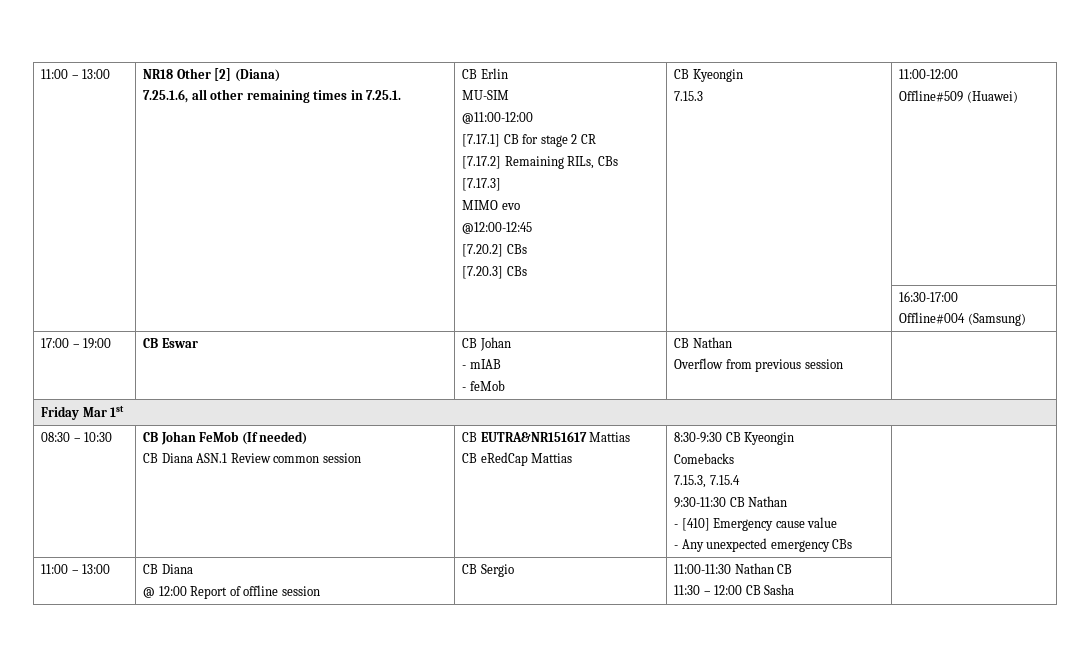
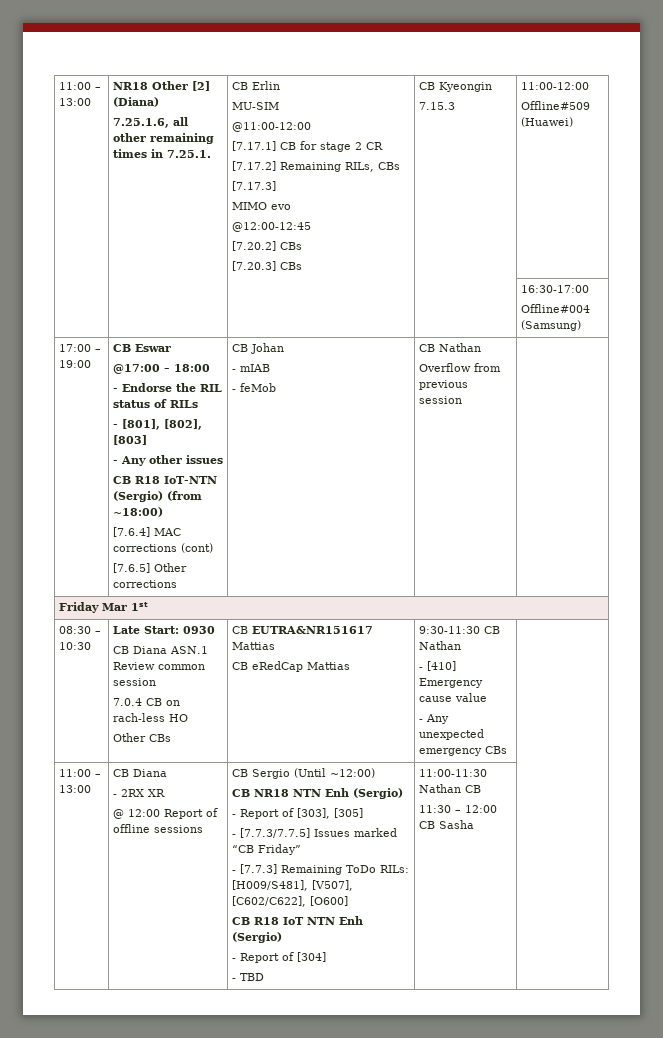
+ @17:00 – 18:00
+ - Endorse the RIL status of RILs
+ - [801], [802], [803]
+ - Any other issues
+ CB R18 IoT-NTN (Sergio) (from ~18:00)
+ [7.6.4] MAC corrections (cont)
+ [7.6.5] Other corrections
- 08:30 – 10:30 | CB Johan FeMob (If needed)
- CB Diana ASN.1 Review common session | CB EUTRA&NR151617 Mattias
- CB eRedCap Mattias | 8:30-9:30 CB Kyeongin
- Comebacks
- 7.15.3, 7.15.4
- 9:30-11:30 CB Nathan
+ 08:30 – 10:30 | Late Start: 0930
+ CB Diana ASN.1 Review common session
+ 7.0.4 CB on rach-less HO
+ Other CBs | CB EUTRA&NR151617 Mattias
+ CB eRedCap Mattias | 9:30-11:30 CB Nathan
+ - 2RX XR
- @ 12:00 Report of offline session
+ @ 12:00 Report of offline sessions
- CB Sergio
+ CB Sergio (Until ~12:00)
+ CB NR18 NTN Enh (Sergio)
+ - Report of [303], [305]
+ - [7.7.3/7.7.5] Issues marked “CB Friday”
+ - [7.7.3] Remaining ToDo RILs: [H009/S481], [V507], [C602/C622], [O600]
+ CB R18 IoT NTN Enh (Sergio)
+ - Report of [304]
+ - TBD

